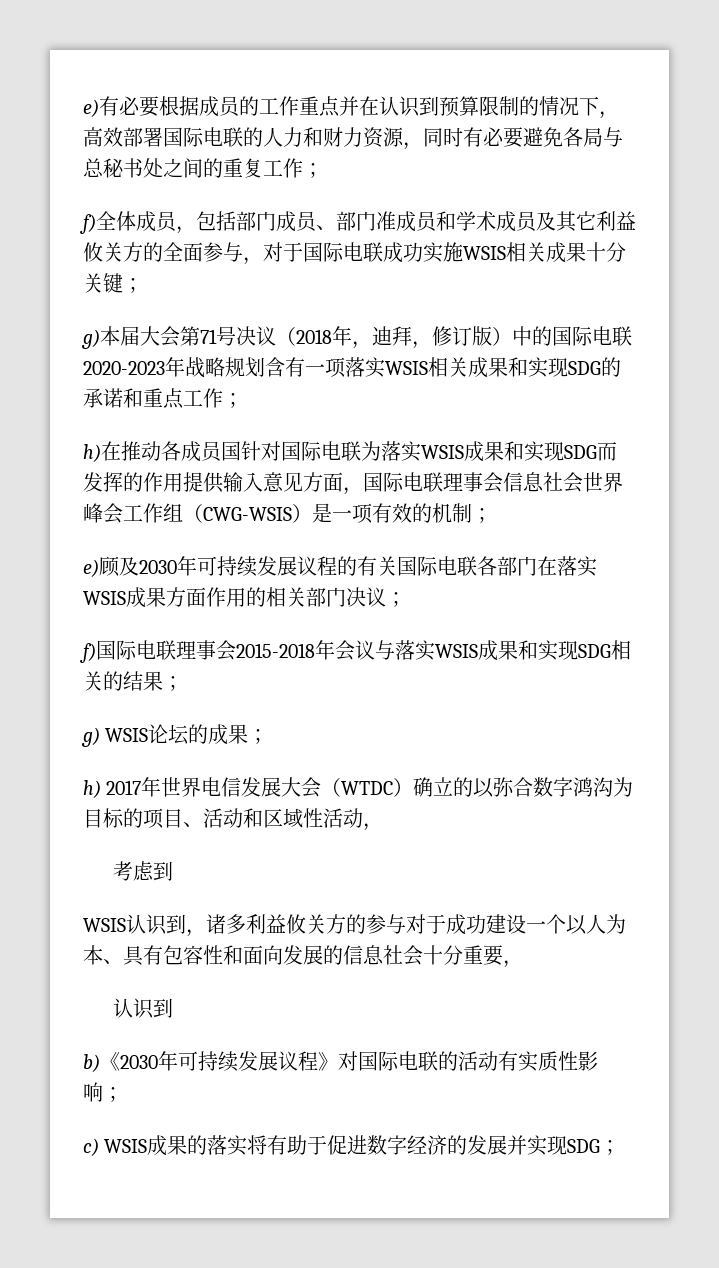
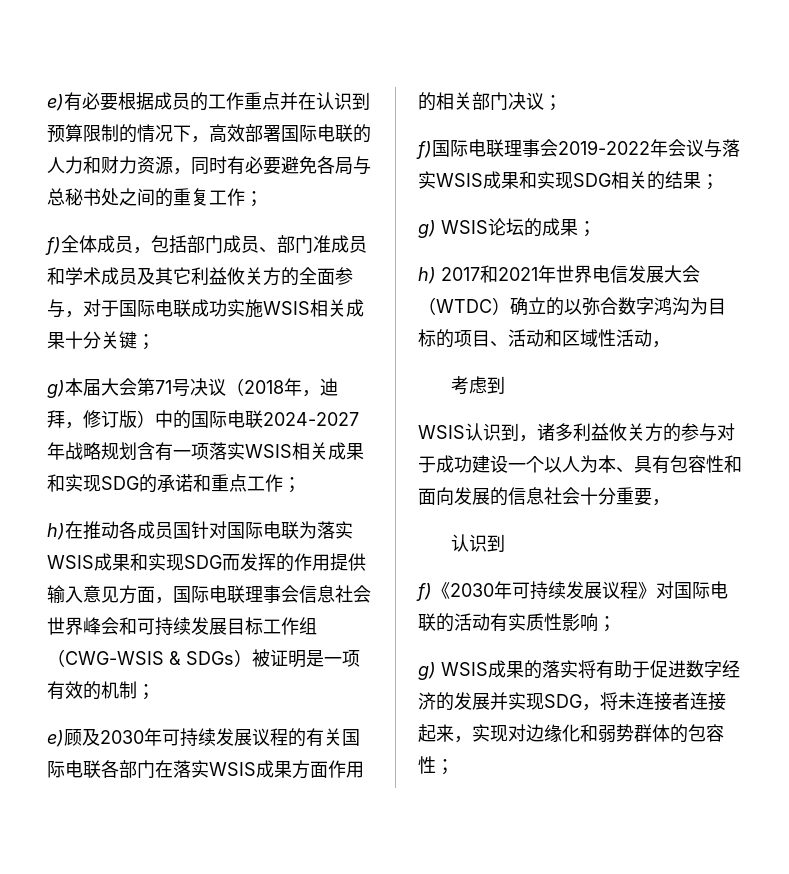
- g)本届大会第71号决议（2018年，迪拜，修订版）中的国际电联2020-2023年战略规划含有一项落实WSIS相关成果和实现SDG的承诺和重点工作；
+ g)本届大会第71号决议（2018年，迪拜，修订版）中的国际电联2024-2027年战略规划含有一项落实WSIS相关成果和实现SDG的承诺和重点工作；
- h)在推动各成员国针对国际电联为落实WSIS成果和实现SDG而发挥的作用提供输入意见方面，国际电联理事会信息社会世界峰会工作组（CWG-WSIS）是一项有效的机制；
+ h)在推动各成员国针对国际电联为落实WSIS成果和实现SDG而发挥的作用提供输入意见方面，国际电联理事会信息社会世界峰会和可持续发展目标工作组（CWG-WSIS & SDGs）被证明是一项有效的机制；
- f)国际电联理事会2015-2018年会议与落实WSIS成果和实现SDG相关的结果；
+ f)国际电联理事会2019-2022年会议与落实WSIS成果和实现SDG相关的结果；
- h) 2017年世界电信发展大会（WTDC）确立的以弥合数字鸿沟为目标的项目、活动和区域性活动，
+ h) 2017和2021年世界电信发展大会（WTDC）确立的以弥合数字鸿沟为目标的项目、活动和区域性活动，
- b)《2030年可持续发展议程》对国际电联的活动有实质性影响；
+ f)《2030年可持续发展议程》对国际电联的活动有实质性影响；
- c) WSIS成果的落实将有助于促进数字经济的发展并实现SDG；
+ g) WSIS成果的落实将有助于促进数字经济的发展并实现SDG，将未连接者连接起来，实现对边缘化和弱势群体的包容性；

